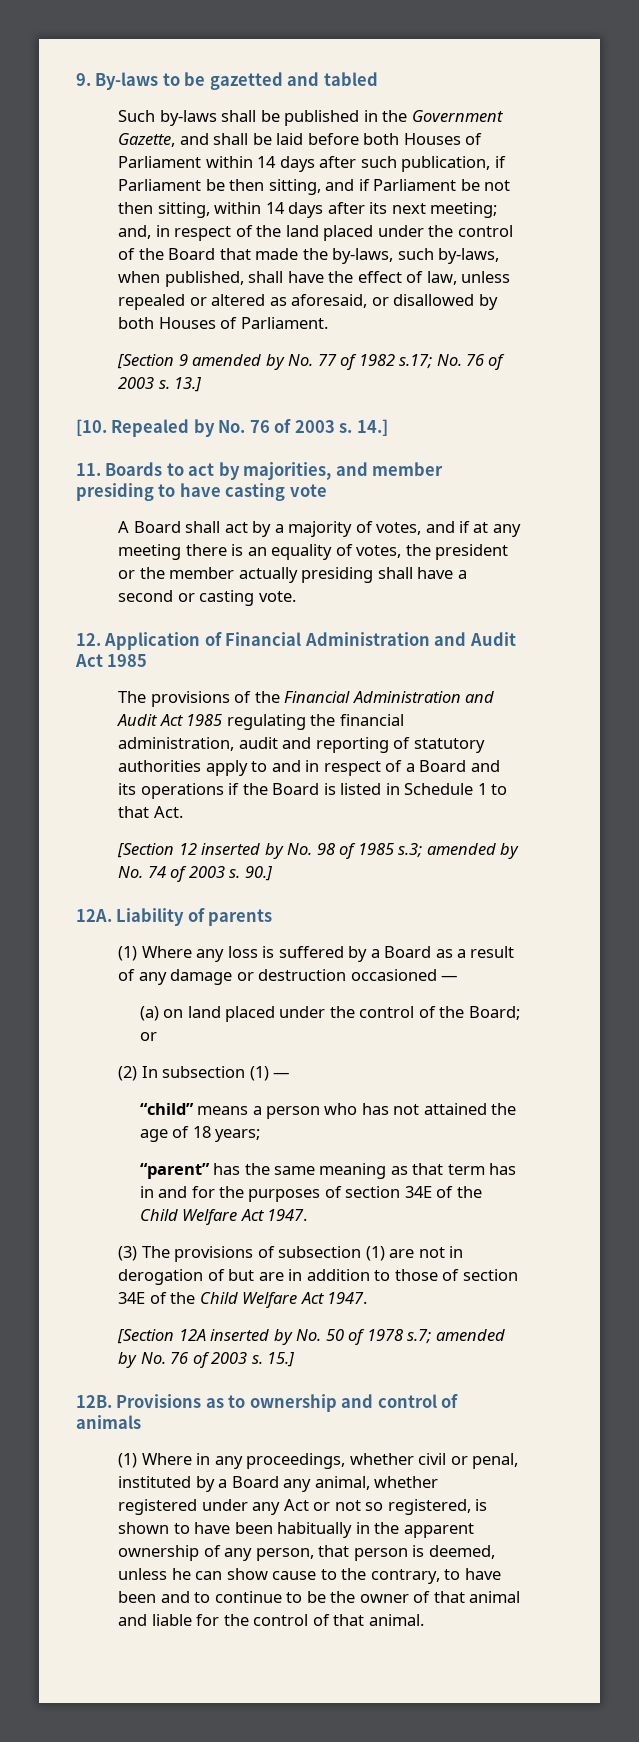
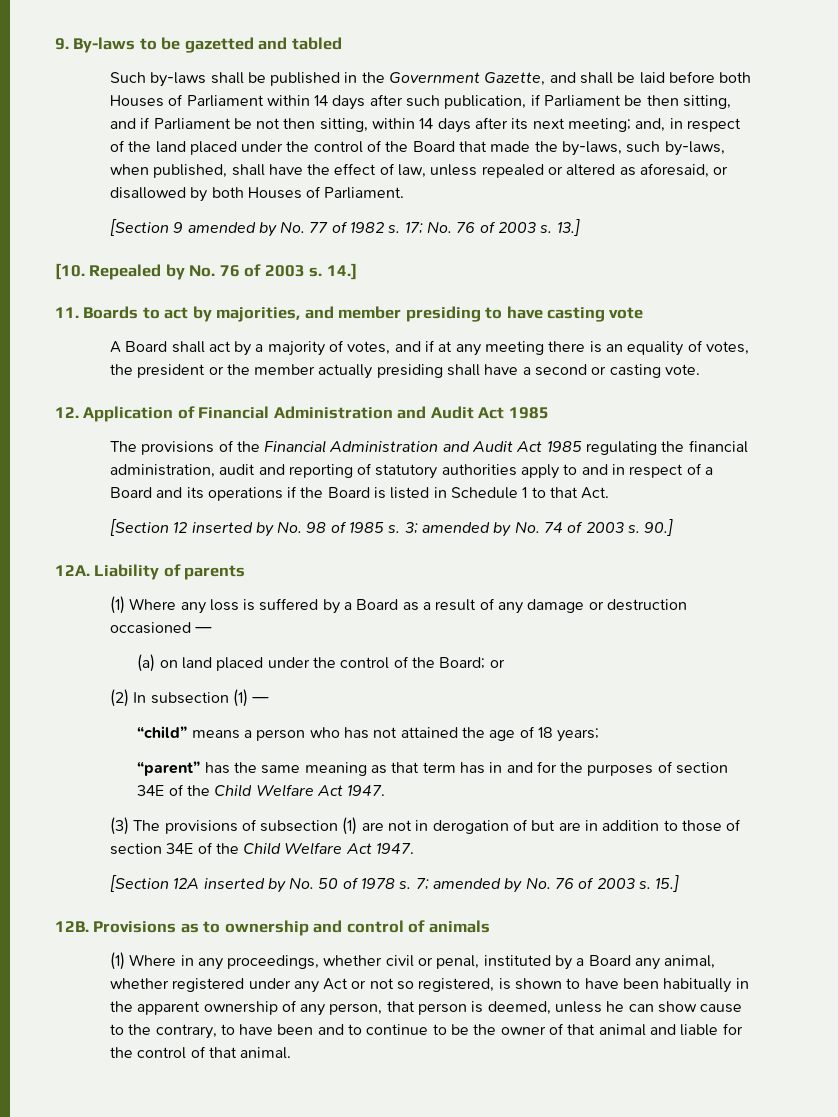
- [Section 9 amended by No. 77 of 1982 s.17; No. 76 of 2003 s.
+ [Section 9 amended by No. 77 of 1982 s. 17; No. 76 of 2003 s.
- [Section 12 inserted by No. 98 of 1985 s.3; amended by No. 74 of 2003 s.
+ [Section 12 inserted by No. 98 of 1985 s. 3; amended by No. 74 of 2003 s.
- [Section 12A inserted by No. 50 of 1978 s.7; amended by No. 76 of 2003 s.
+ [Section 12A inserted by No. 50 of 1978 s. 7; amended by No. 76 of 2003 s.

